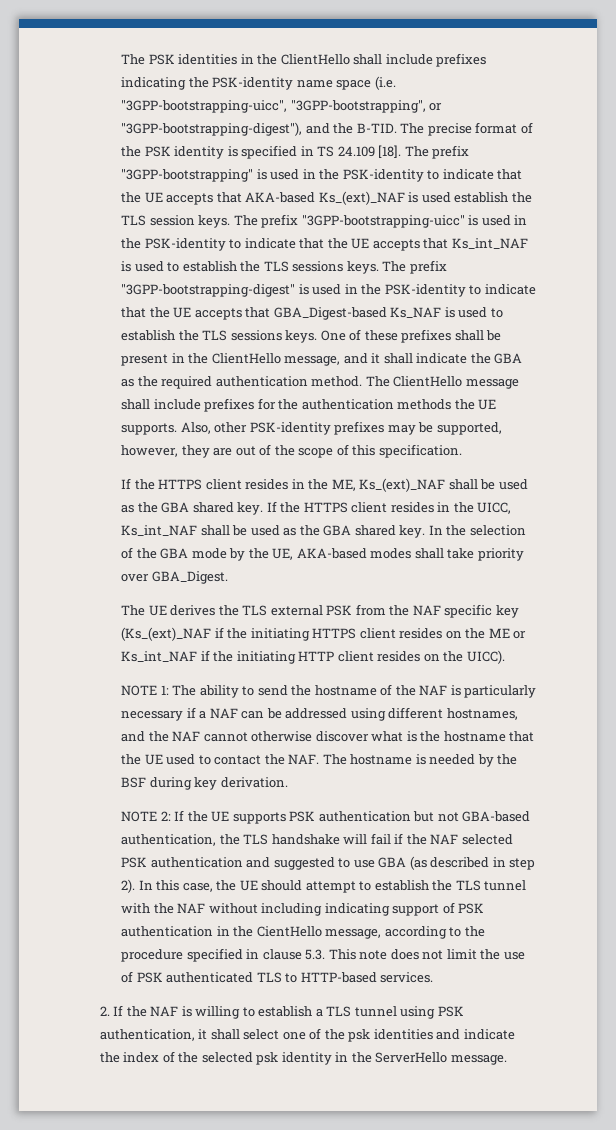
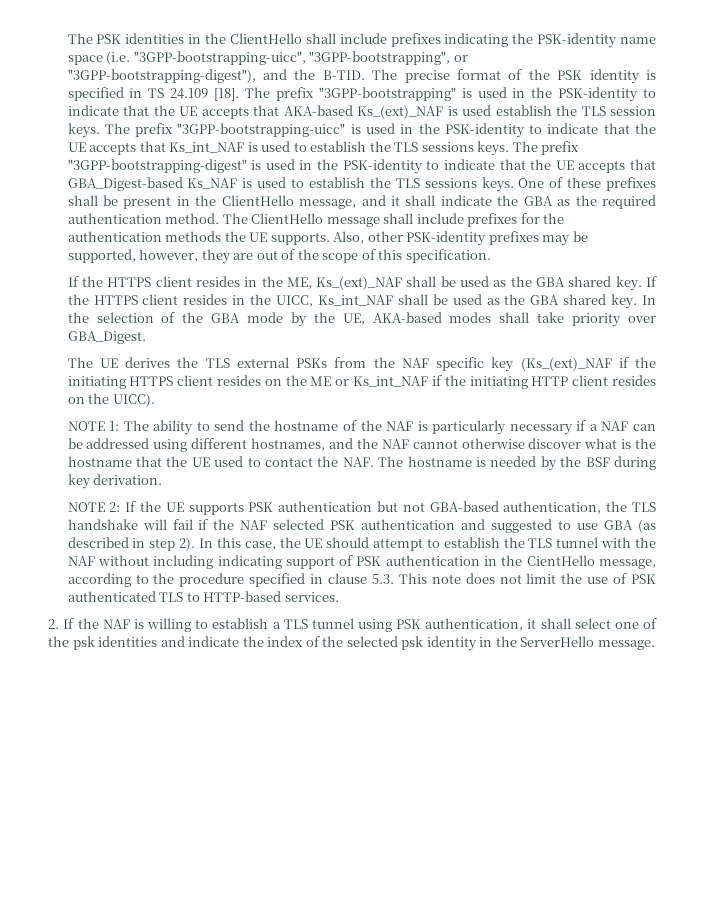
- The UE derives the TLS external PSK from the NAF specific key (Ks_(ext)_NAF if the initiating HTTPS client resides on the ME or Ks_int_NAF if the initiating HTTP client resides on the UICC).
+ The UE derives the TLS external PSKs from the NAF specific key (Ks_(ext)_NAF if the initiating HTTPS client resides on the ME or Ks_int_NAF if the initiating HTTP client resides on the UICC).

